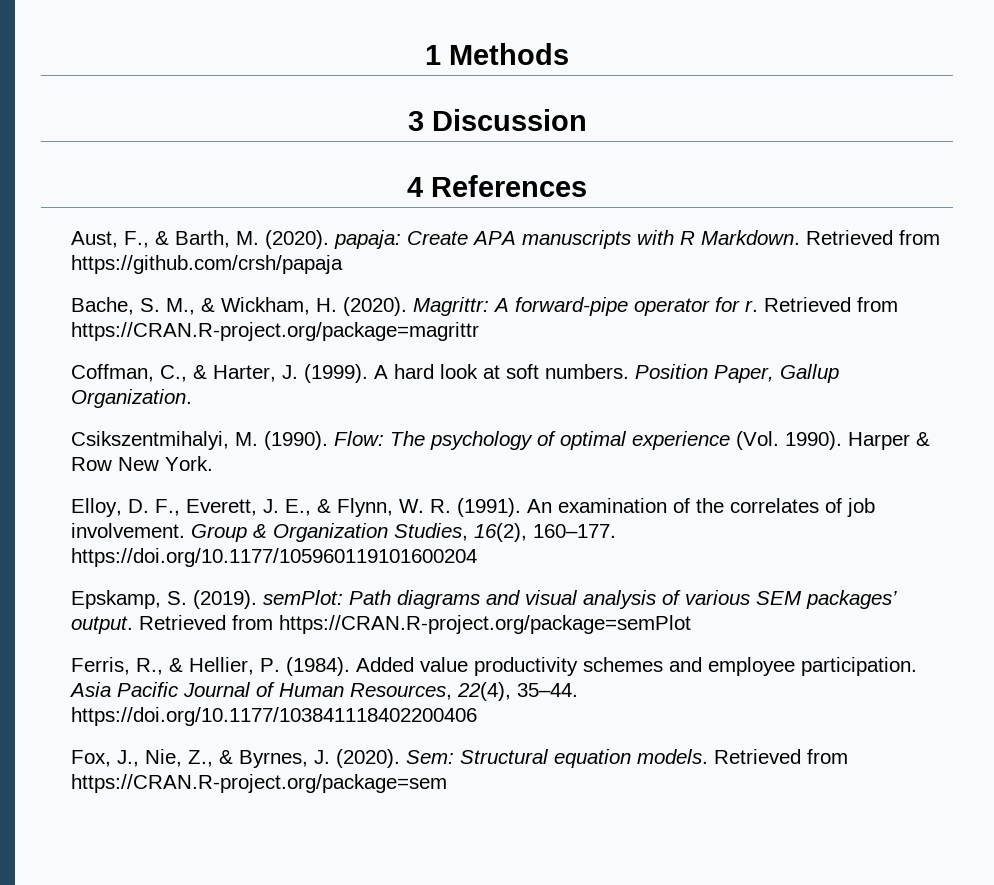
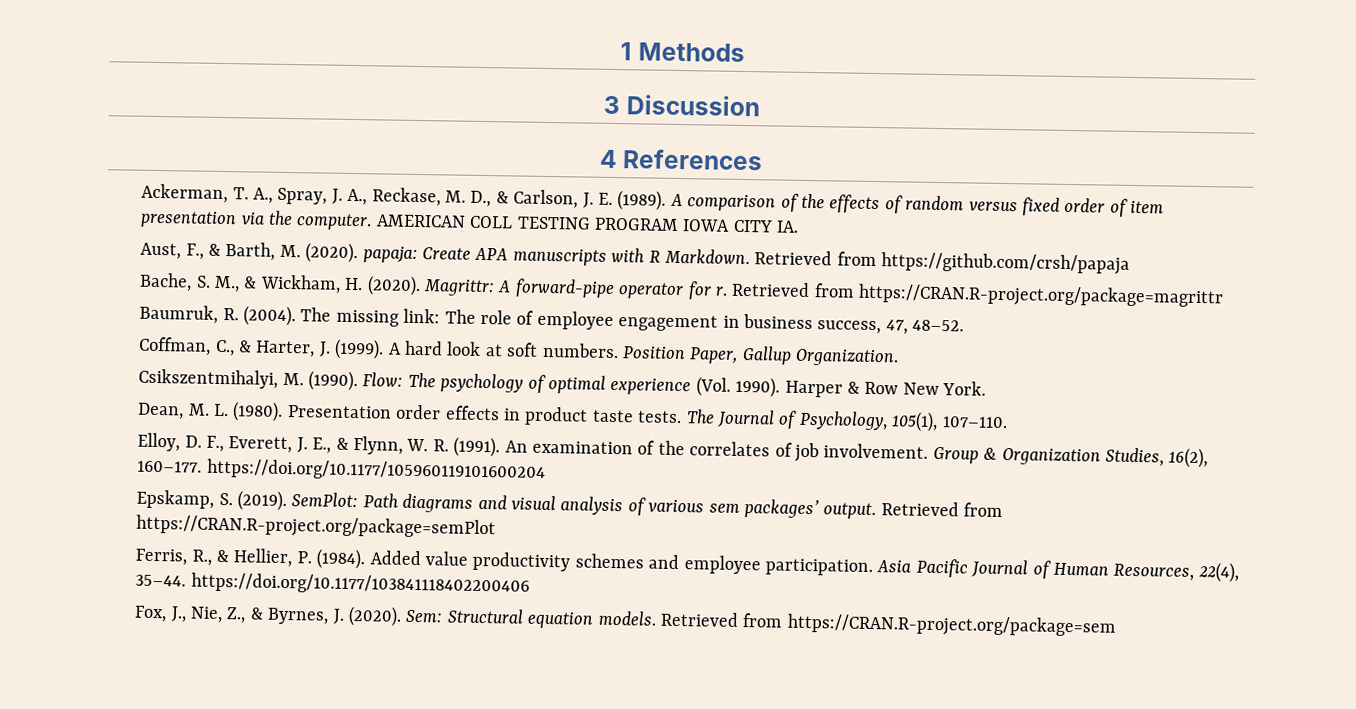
+ Ackerman, T. A., Spray, J. A., Reckase, M. D., & Carlson, J. E. (1989). A comparison of the effects of random versus fixed order of item presentation via the computer. AMERICAN COLL TESTING PROGRAM IOWA CITY IA.
+ Baumruk, R. (2004). The missing link: The role of employee engagement in business success, 47, 48–52.
+ Dean, M. L. (1980). Presentation order effects in product taste tests. The Journal of Psychology, 105(1), 107–110.
- Epskamp, S. (2019). semPlot: Path diagrams and visual analysis of various SEM packages’ output.
+ Epskamp, S. (2019). SemPlot: Path diagrams and visual analysis of various sem packages’ output.

